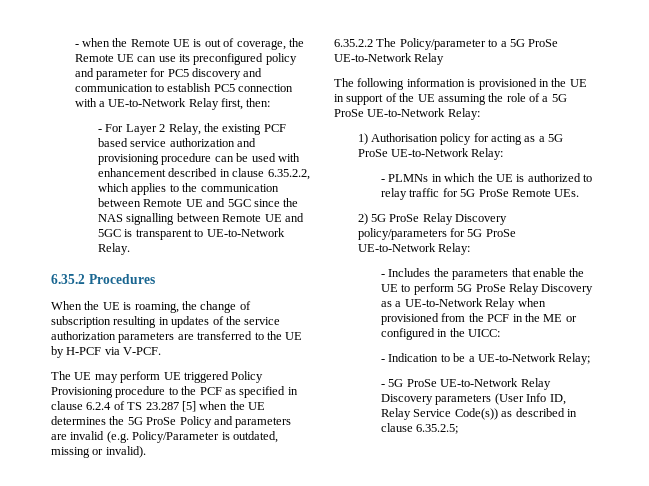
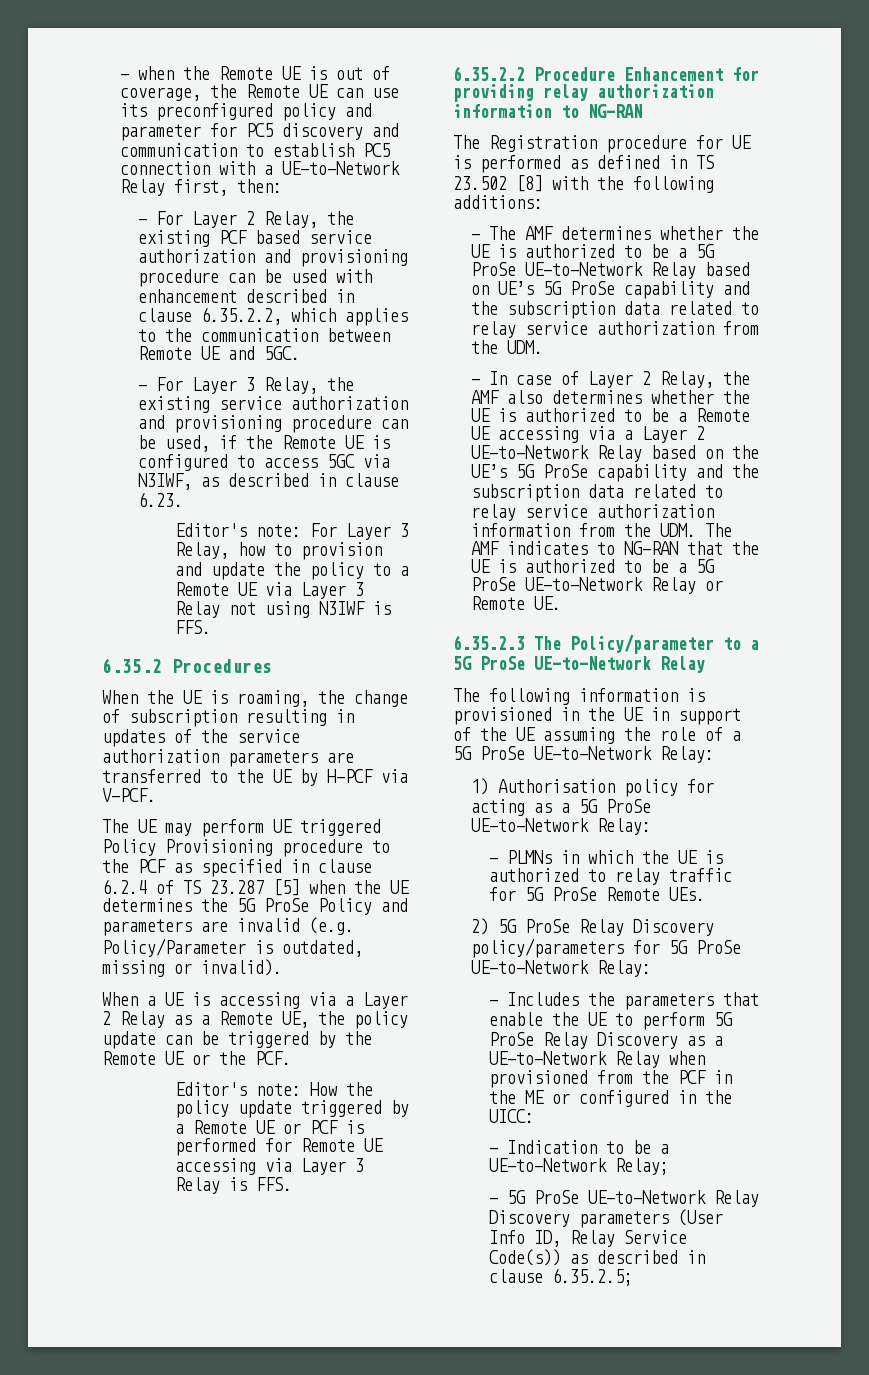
- - For Layer 2 Relay, the existing PCF based service authorization and provisioning procedure can be used with enhancement described in clause 6.35.2.2, which applies to the communication between Remote UE and 5GC since the NAS signalling between Remote UE and 5GC is transparent to UE-to-Network Relay.
+ - For Layer 2 Relay, the existing PCF based service authorization and provisioning procedure can be used with enhancement described in clause 6.35.2.2, which applies to the communication between Remote UE and 5GC.
+ - For Layer 3 Relay, the existing service authorization and provisioning procedure can be used, if the Remote UE is configured to access 5GC via N3IWF, as described in clause 6.23.
+ Editor's note: For Layer 3 Relay, how to provision and update the policy to a Remote UE via Layer 3 Relay not using N3IWF is FFS.
- 6.35.2.2 The Policy/parameter to a 5G ProSe UE-to-Network Relay
+ When a UE is accessing via a Layer 2 Relay as a Remote UE, the policy update can be triggered by the Remote UE or the PCF.
+ Editor's note: How the policy update triggered by a Remote UE or PCF is performed for Remote UE accessing via Layer 3 Relay is FFS.
+ 6.35.2.2 Procedure Enhancement for providing relay authorization information to NG-RAN
+ The Registration procedure for UE is performed as defined in TS 23.502 [8] with the following additions:
+ - The AMF determines whether the UE is authorized to be a 5G ProSe UE-to-Network Relay based on UE’s 5G ProSe capability and the subscription data related to relay service authorization from the UDM.
+ - In case of Layer 2 Relay, the AMF also determines whether the UE is authorized to be a Remote UE accessing via a Layer 2 UE-to-Network Relay based on the UE’s 5G ProSe capability and the subscription data related to relay service authorization information from the UDM. The AMF indicates to NG-RAN that the UE is authorized to be a 5G ProSe UE-to-Network Relay or Remote UE.
+ 6.35.2.3 The Policy/parameter to a 5G ProSe UE-to-Network Relay

